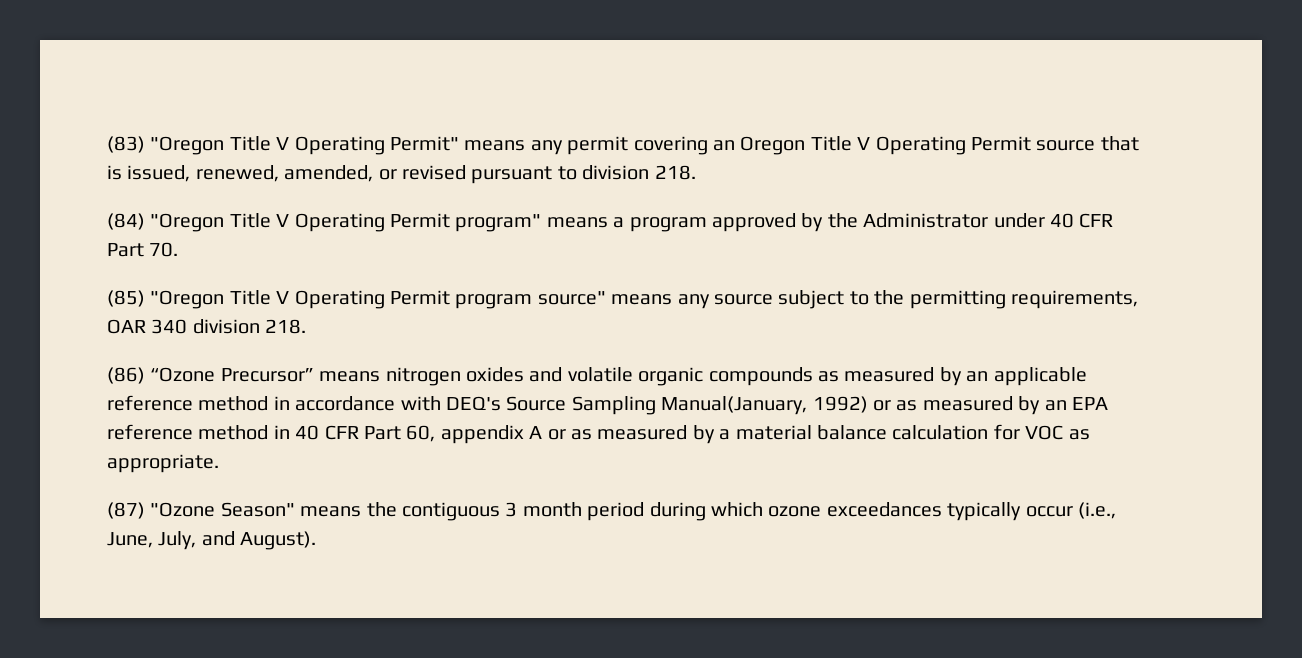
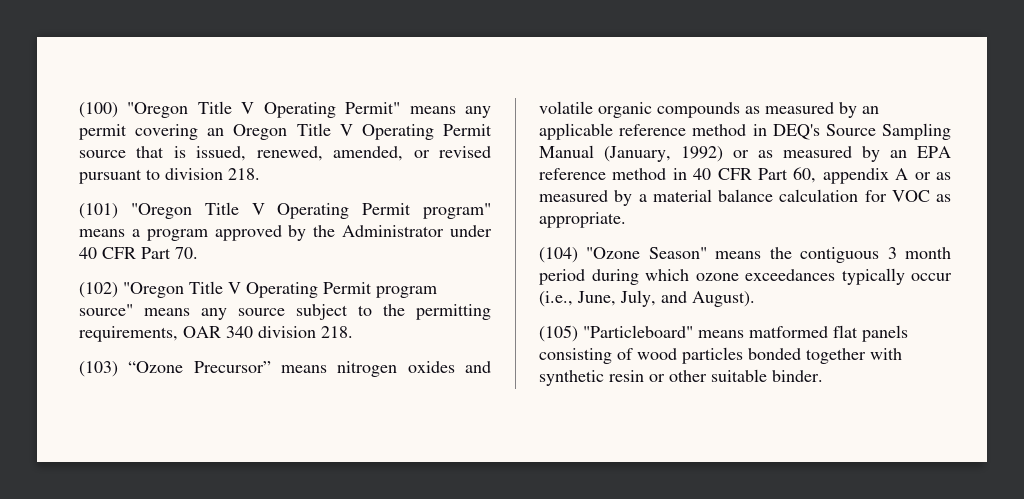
- (83) "Oregon Title V Operating Permit" means any permit covering an Oregon Title V Operating Permit source that is issued, renewed, amended, or revised pursuant to division 218.
+ (100) "Oregon Title V Operating Permit" means any permit covering an Oregon Title V Operating Permit source that is issued, renewed, amended, or revised pursuant to division 218.
- (84) "Oregon Title V Operating Permit program" means a program approved by the Administrator under 40 CFR Part 70.
+ (101) "Oregon Title V Operating Permit program" means a program approved by the Administrator under 40 CFR Part 70.
- (85) "Oregon Title V Operating Permit program source" means any source subject to the permitting requirements, OAR 340 division 218.
+ (102) "Oregon Title V Operating Permit program source" means any source subject to the permitting requirements, OAR 340 division 218.
- (86) “Ozone Precursor” means nitrogen oxides and volatile organic compounds as measured by an applicable reference method in accordance with DEQ's Source Sampling Manual(January, 1992) or as measured by an EPA reference method in 40 CFR Part 60, appendix A or as measured by a material balance calculation for VOC as appropriate.
+ (103) “Ozone Precursor” means nitrogen oxides and volatile organic compounds as measured by an applicable reference method in DEQ's Source Sampling Manual (January, 1992) or as measured by an EPA reference method in 40 CFR Part 60, appendix A or as measured by a material balance calculation for VOC as appropriate.
- (87) "Ozone Season" means the contiguous 3 month period during which ozone exceedances typically occur (i.e., June, July, and August).
+ (104) "Ozone Season" means the contiguous 3 month period during which ozone exceedances typically occur (i.e., June, July, and August).
+ (105) "Particleboard" means matformed flat panels consisting of wood particles bonded together with synthetic resin or other suitable binder.

